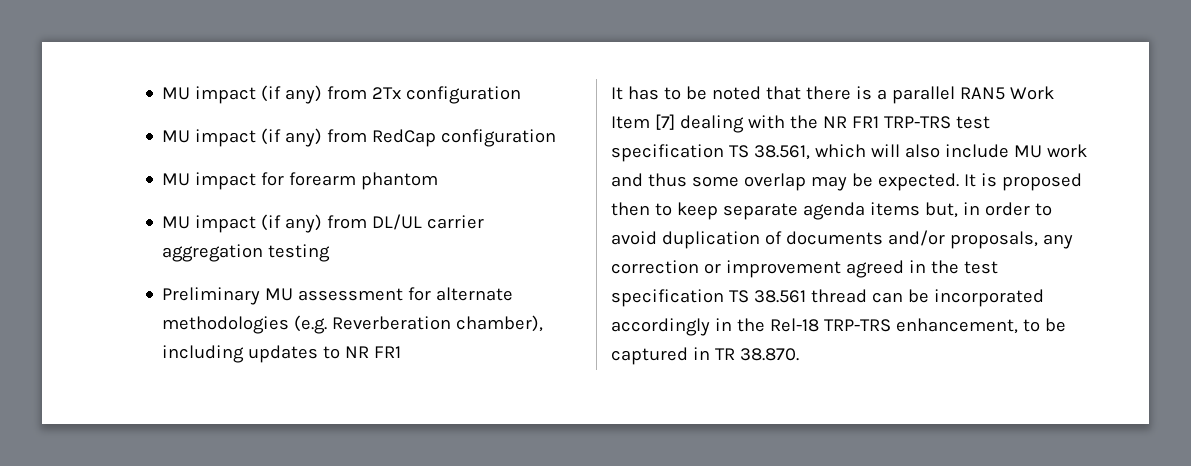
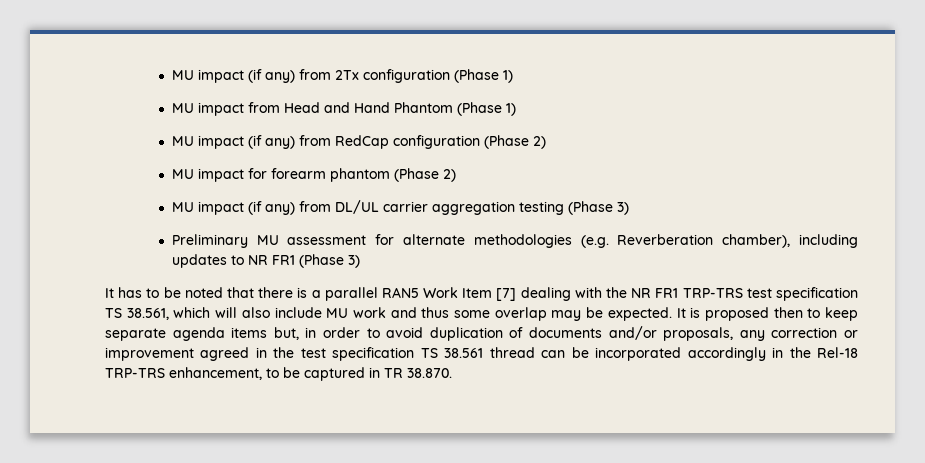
- MU impact (if any) from 2Tx configuration
+ MU impact (if any) from 2Tx configuration (Phase 1)
+ MU impact from Head and Hand Phantom (Phase 1)
- MU impact (if any) from RedCap configuration
+ MU impact (if any) from RedCap configuration (Phase 2)
- MU impact for forearm phantom
+ MU impact for forearm phantom (Phase 2)
- MU impact (if any) from DL/UL carrier aggregation testing
+ MU impact (if any) from DL/UL carrier aggregation testing (Phase 3)
- Preliminary MU assessment for alternate methodologies (e.g. Reverberation chamber), including updates to NR FR1
+ Preliminary MU assessment for alternate methodologies (e.g. Reverberation chamber), including updates to NR FR1 (Phase 3)

